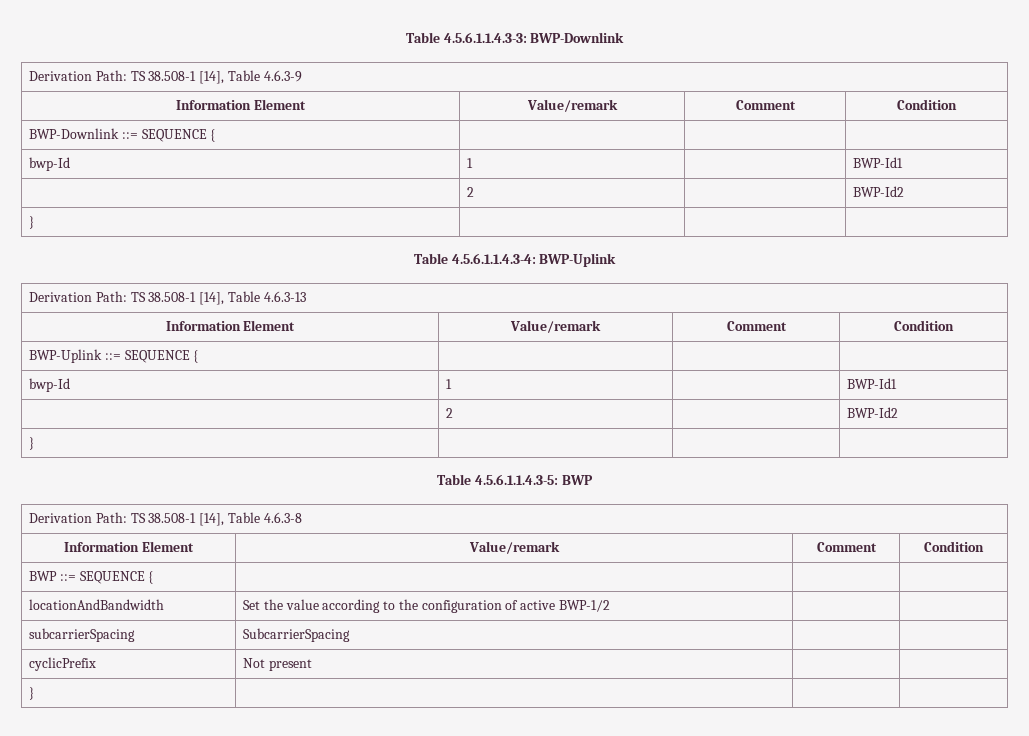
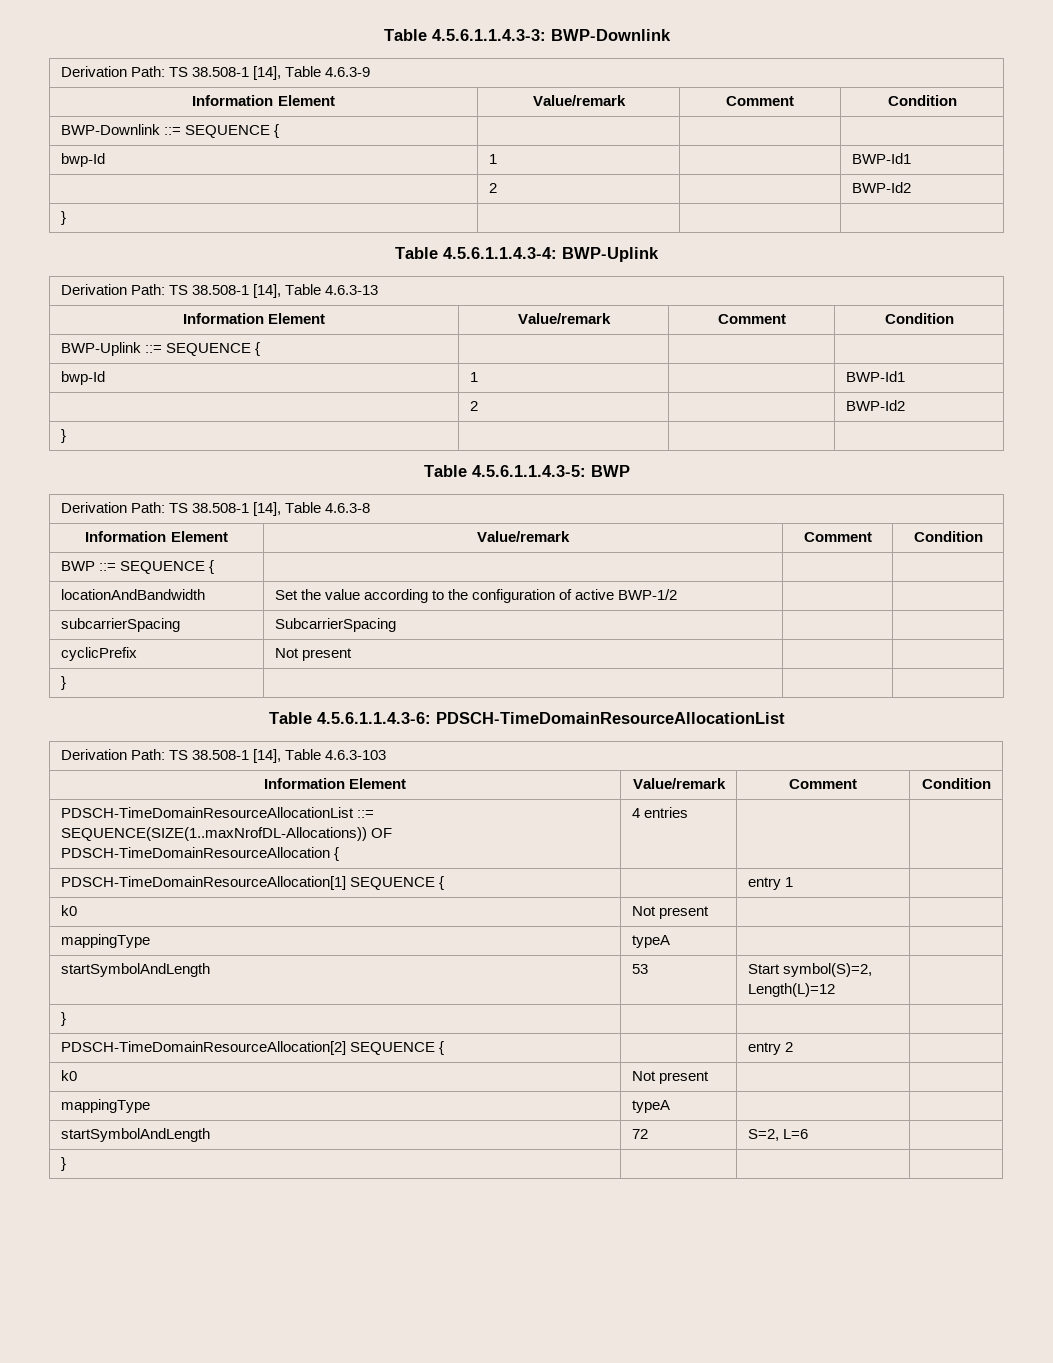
+ Table 4.5.6.1.1.4.3-6: PDSCH-TimeDomainResourceAllocationList
+ Derivation Path: TS 38.508-1 [14], Table 4.6.3-103
+ Information Element | Value/remark | Comment | Condition
+ PDSCH-TimeDomainResourceAllocationList ::= SEQUENCE(SIZE(1..maxNrofDL-Allocations)) OF PDSCH-TimeDomainResourceAllocation { | 4 entries | |
+ PDSCH-TimeDomainResourceAllocation[1] SEQUENCE { | | entry 1 |
+ k0 | Not present | |
+ mappingType | typeA | |
+ startSymbolAndLength | 53 | Start symbol(S)=2, Length(L)=12 |
+ } | | |
+ PDSCH-TimeDomainResourceAllocation[2] SEQUENCE { | | entry 2 |
+ k0 | Not present | |
+ mappingType | typeA | |
+ startSymbolAndLength | 72 | S=2, L=6 |
+ } | | |

